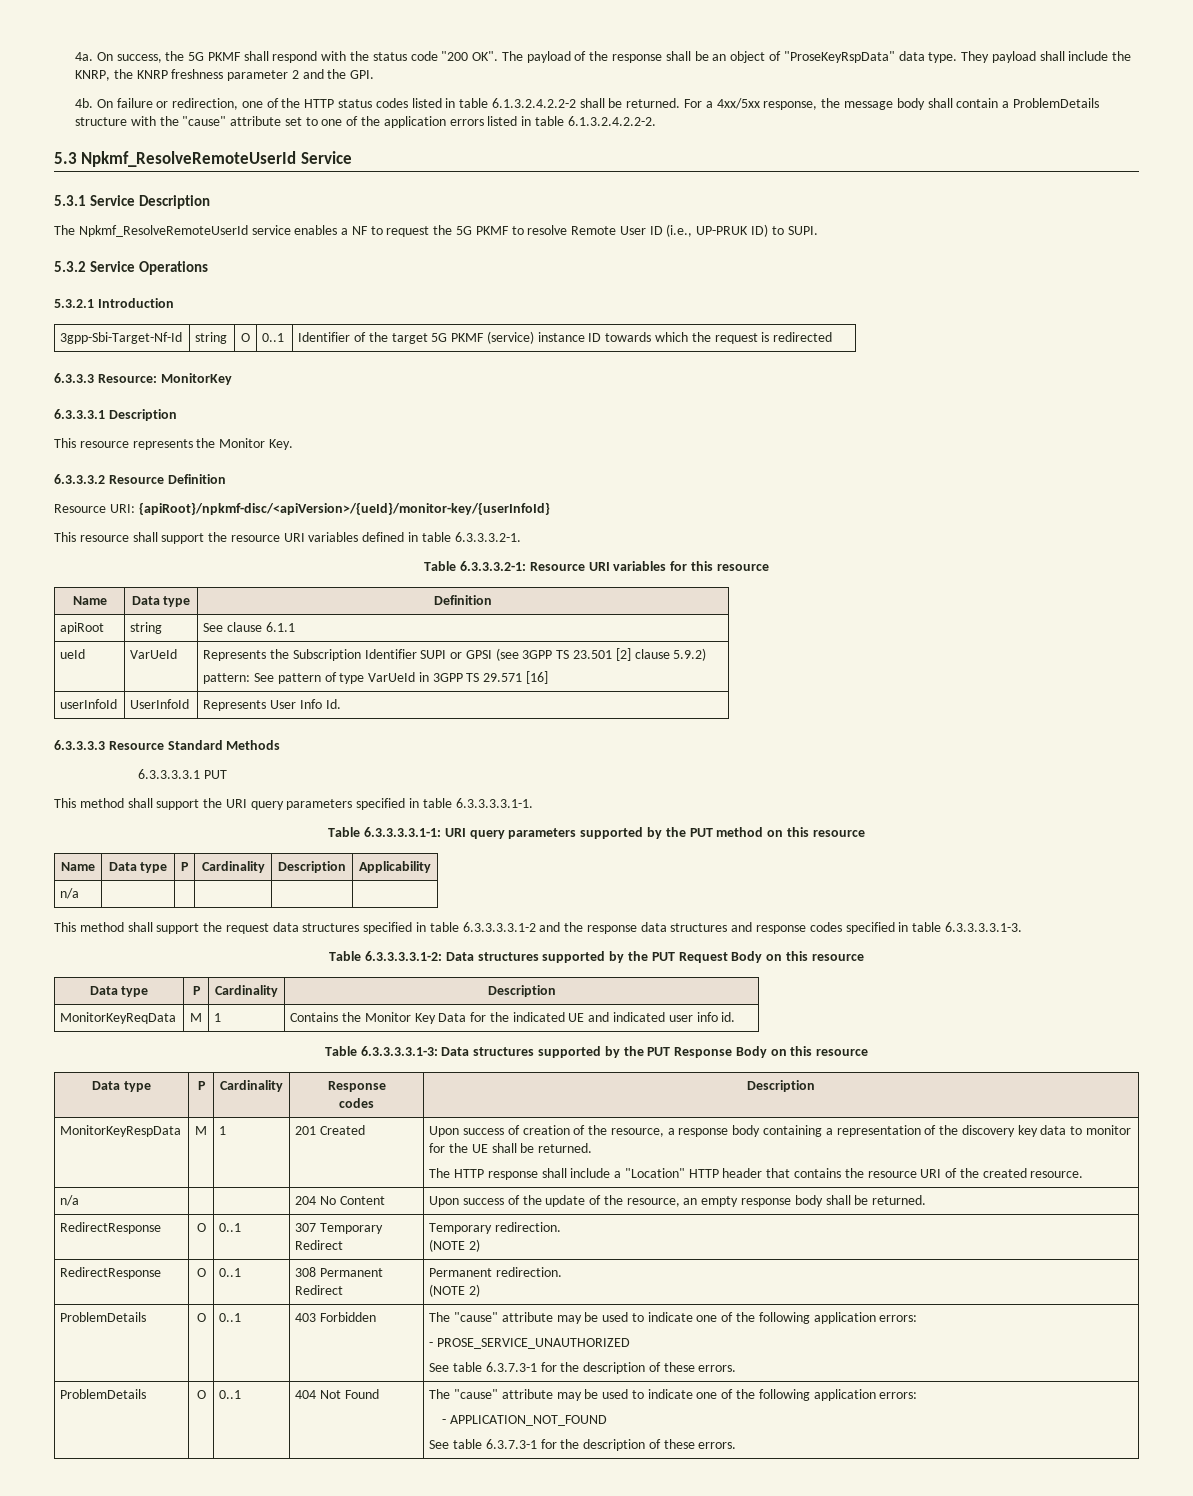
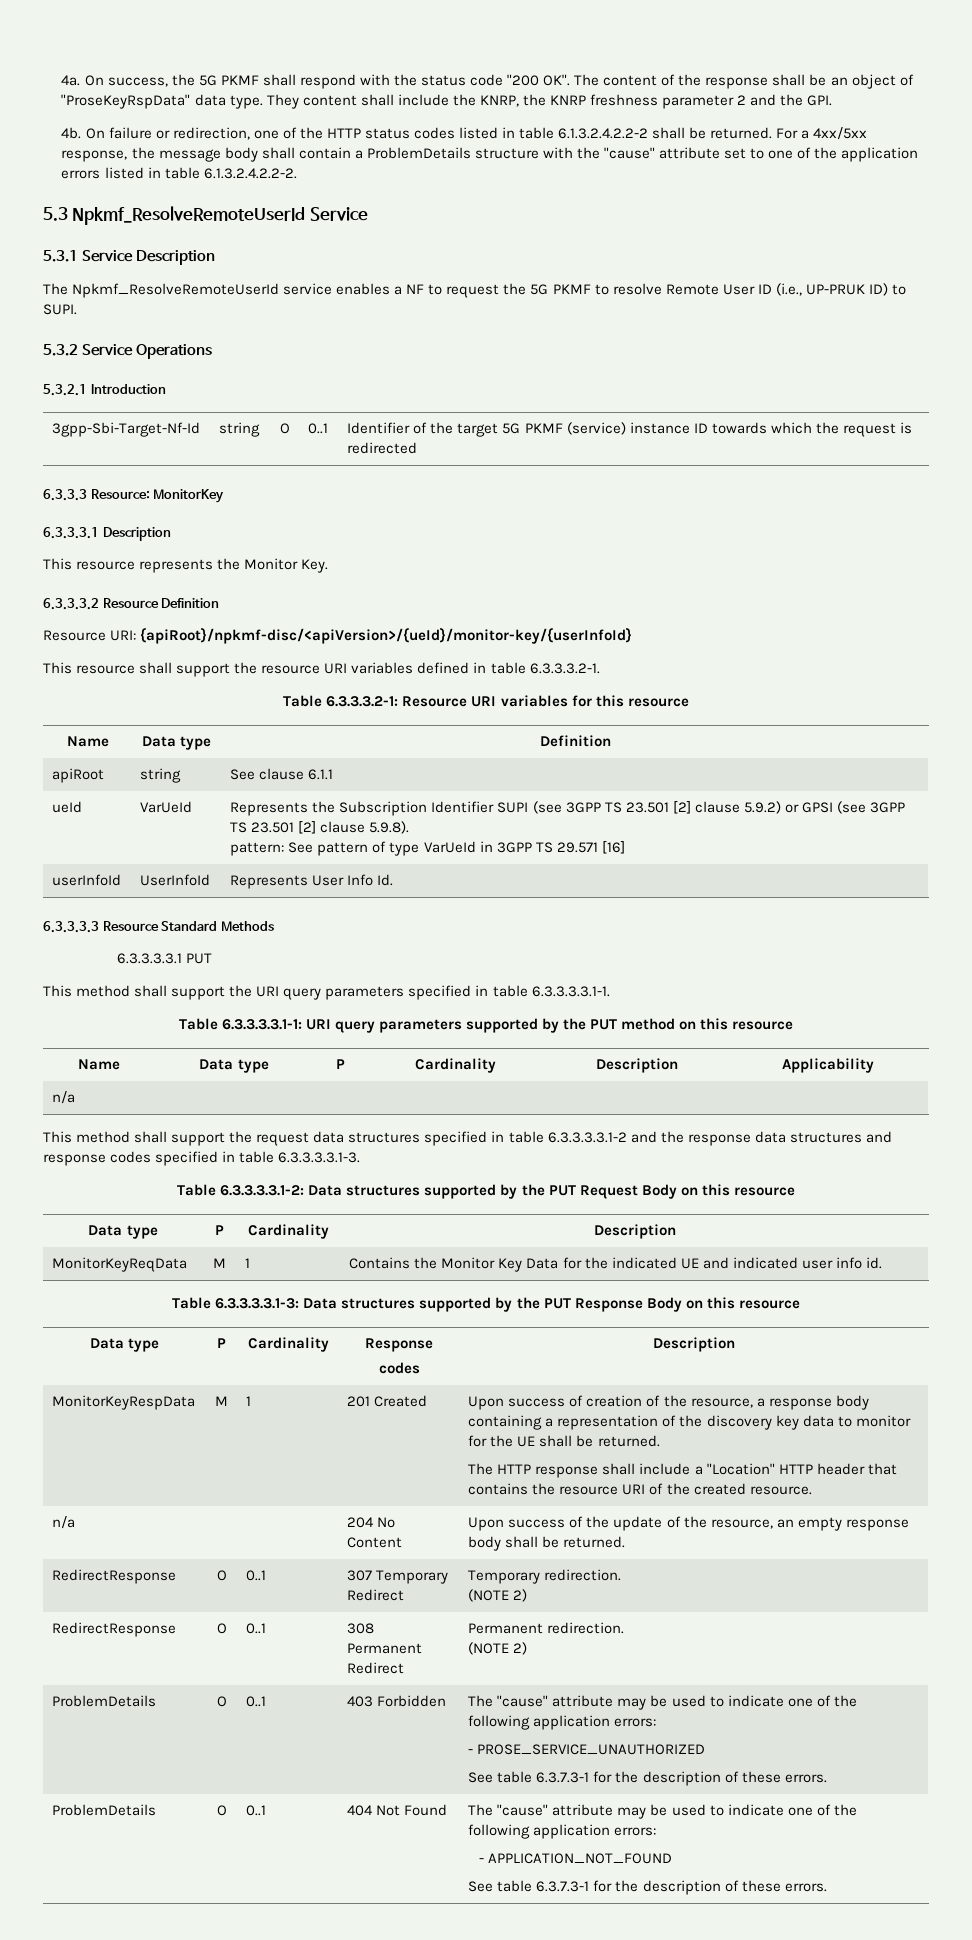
- On success, the 5G PKMF shall respond with the status code "200 OK". The payload of the response shall be an object of "ProseKeyRspData" data type.
+ On success, the 5G PKMF shall respond with the status code "200 OK". The content of the response shall be an object of "ProseKeyRspData" data type.
- They payload shall include the KNRP, the KNRP freshness parameter 2 and the GPI.
+ They content shall include the KNRP, the KNRP freshness parameter 2 and the GPI.
- ueId | VarUeId | Represents the Subscription Identifier SUPI or GPSI (see 3GPP TS 23.501 [2] clause 5.9.2)
+ ueId | VarUeId | Represents the Subscription Identifier SUPI (see 3GPP TS 23.501 [2] clause 5.9.2) or GPSI (see 3GPP TS 23.501 [2] clause 5.9.8).

